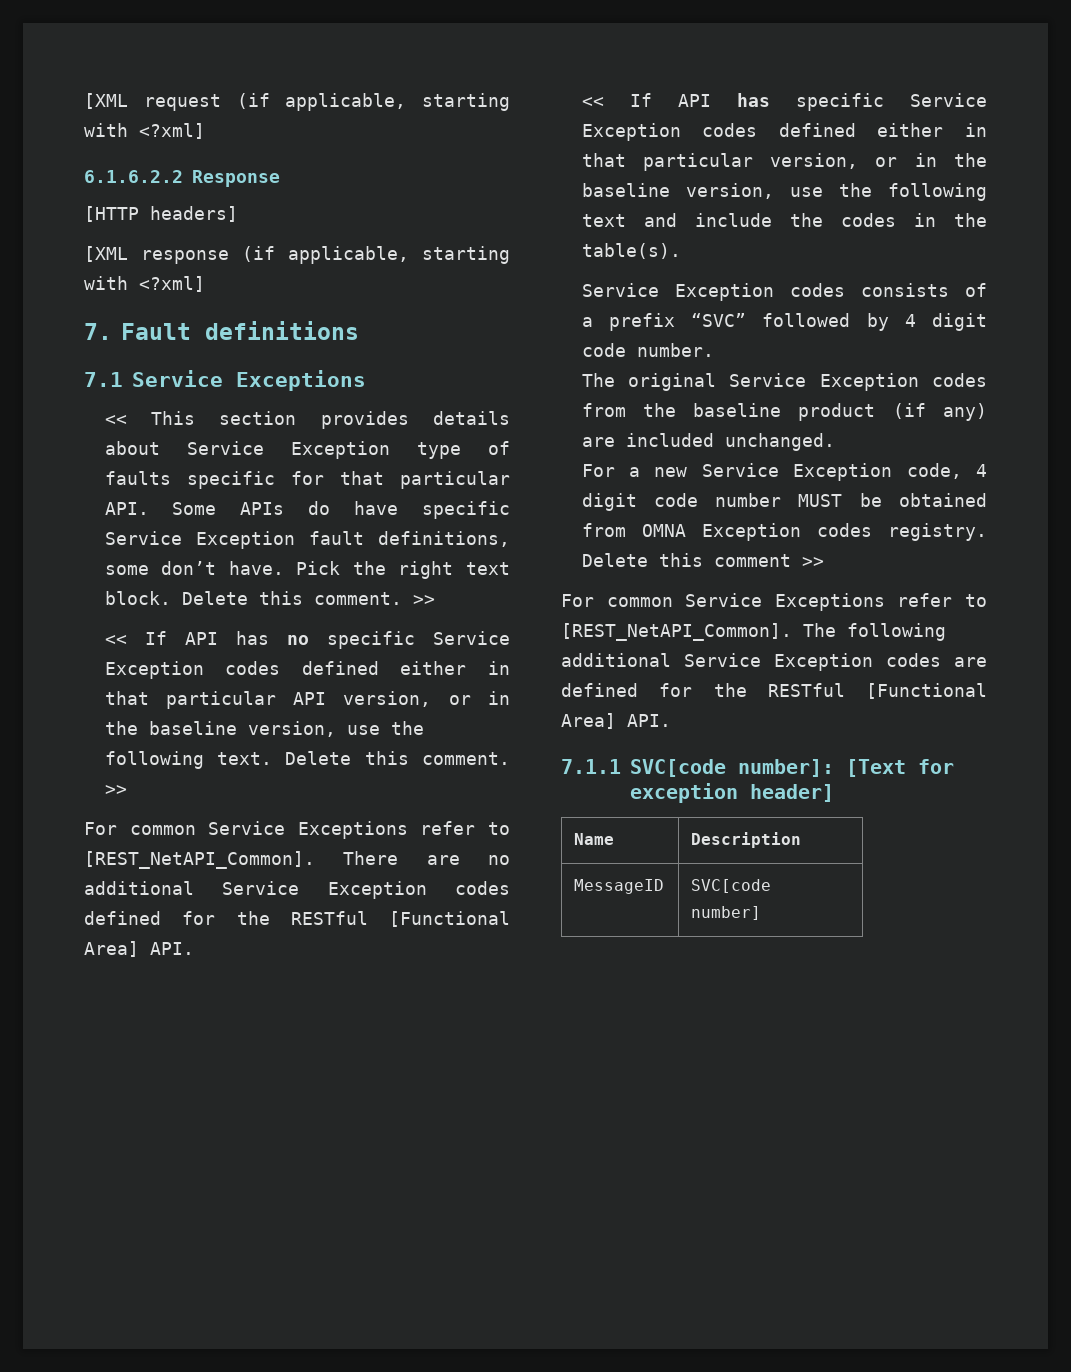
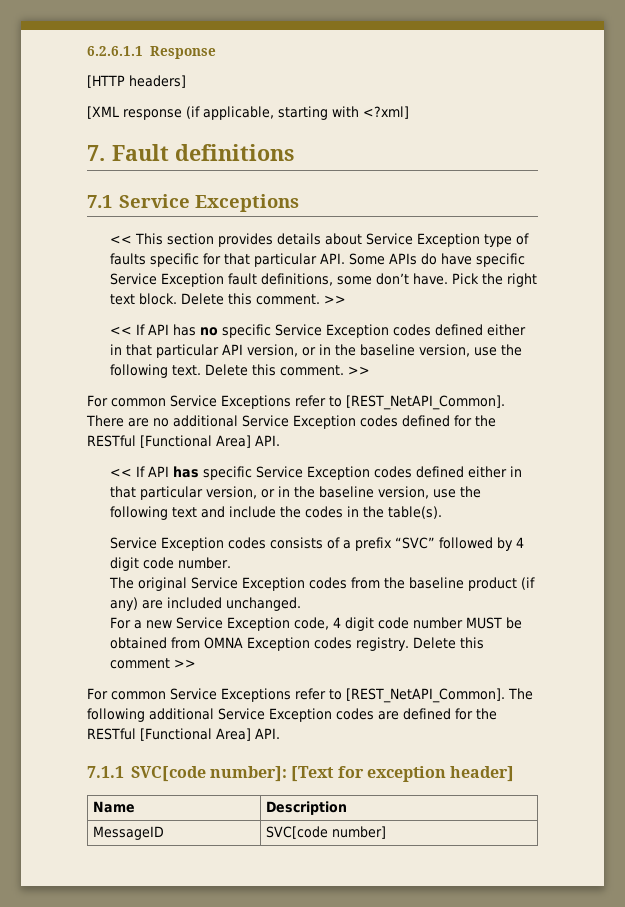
- [XML request (if applicable, starting with <?xml]
- 6.1.6.2.2 Response
+ 6.2.6.1.1 Response

